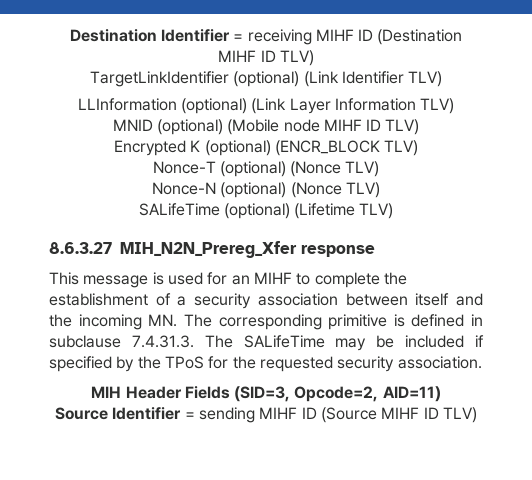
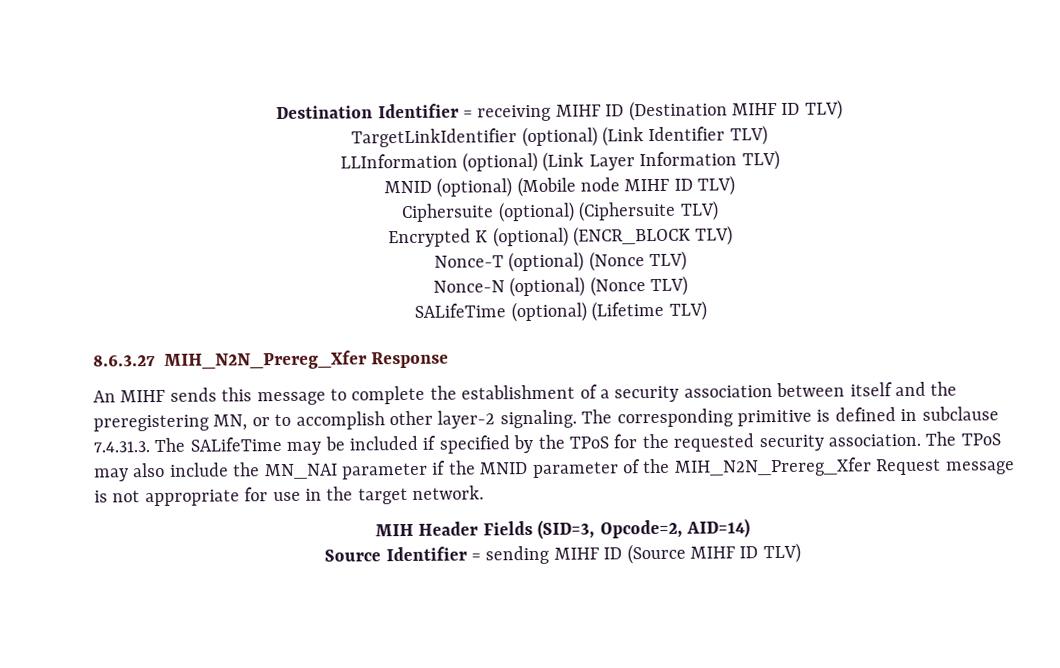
+ Ciphersuite (optional) (Ciphersuite TLV)
- 8.6.3.27 MIH_N2N_Prereg_Xfer response
- This message is used for an MIHF to complete the establishment of a security association between itself and the incoming MN. The corresponding primitive is defined in subclause 7.4.31.3. The SALifeTime may be included if specified by the TPoS for the requested security association.
+ 8.6.3.27 MIH_N2N_Prereg_Xfer Response
+ An MIHF sends this message to complete the establishment of a security association between itself and the preregistering MN, or to accomplish other layer-2 signaling. The corresponding primitive is defined in subclause 7.4.31.3. The SALifeTime may be included if specified by the TPoS for the requested security association. The TPoS may also include the MN_NAI parameter if the MNID parameter of the MIH_N2N_Prereg_Xfer Request message is not appropriate for use in the target network.
- MIH Header Fields (SID=3, Opcode=2, AID=11)
+ MIH Header Fields (SID=3, Opcode=2, AID=14)

